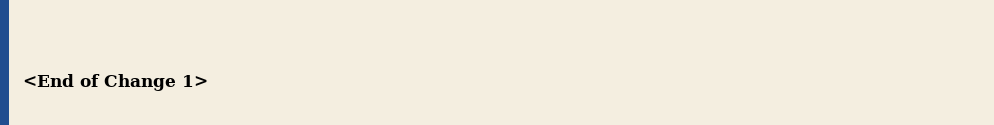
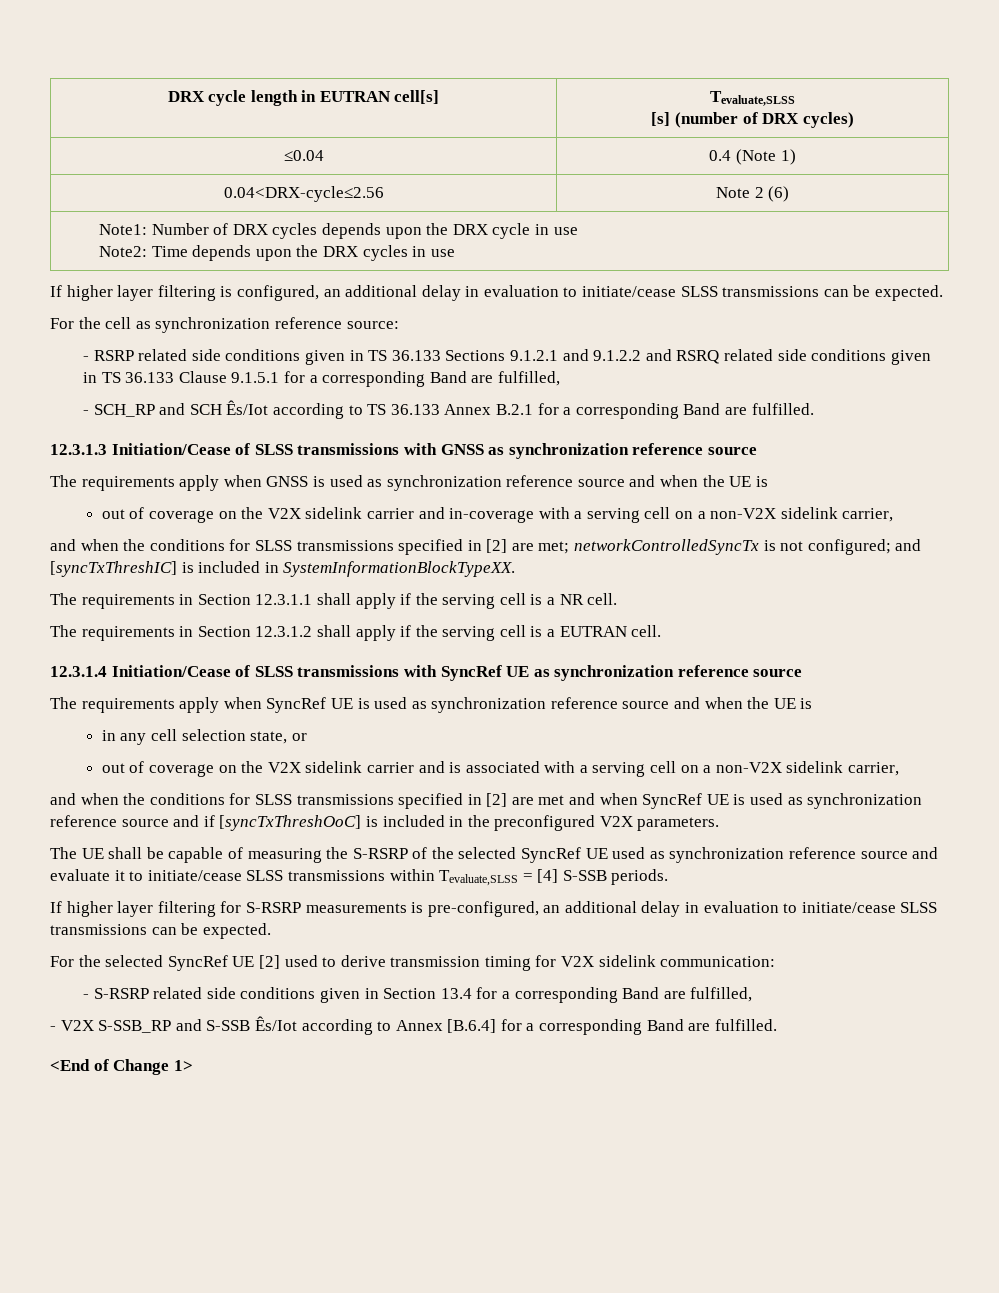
+ DRX cycle length in EUTRAN cell[s] | Tevaluate,SLSS
+ [s] (number of DRX cycles)
+ ≤0.04 | 0.4 (Note 1)
+ 0.04<DRX-cycle≤2.56 | Note 2 (6)
+ Note1: Number of DRX cycles depends upon the DRX cycle in use
+ Note2: Time depends upon the DRX cycles in use
+ If higher layer filtering is configured, an additional delay in evaluation to initiate/cease SLSS transmissions can be expected.
+ For the cell as synchronization reference source:
+ - RSRP related side conditions given in TS 36.133 Sections 9.1.2.1 and 9.1.2.2 and RSRQ related side conditions given in TS 36.133 Clause 9.1.5.1 for a corresponding Band are fulfilled,
+ - SCH_RP and SCH Ês/Iot according to TS 36.133 Annex B.2.1 for a corresponding Band are fulfilled.
+ 12.3.1.3 Initiation/Cease of SLSS transmissions with GNSS as synchronization reference source
+ The requirements apply when GNSS is used as synchronization reference source and when the UE is
+ out of coverage on the V2X sidelink carrier and in-coverage with a serving cell on a non-V2X sidelink carrier,
+ and when the conditions for SLSS transmissions specified in [2] are met; networkControlledSyncTx is not configured; and [syncTxThreshIC] is included in SystemInformationBlockTypeXX.
+ The requirements in Section 12.3.1.1 shall apply if the serving cell is a NR cell.
+ The requirements in Section 12.3.1.2 shall apply if the serving cell is a EUTRAN cell.
+ 12.3.1.4 Initiation/Cease of SLSS transmissions with SyncRef UE as synchronization reference source
+ The requirements apply when SyncRef UE is used as synchronization reference source and when the UE is
+ in any cell selection state, or
+ out of coverage on the V2X sidelink carrier and is associated with a serving cell on a non-V2X sidelink carrier,
+ and when the conditions for SLSS transmissions specified in [2] are met and when SyncRef UE is used as synchronization reference source and if [syncTxThreshOoC] is included in the preconfigured V2X parameters.
+ The UE shall be capable of measuring the S-RSRP of the selected SyncRef UE used as synchronization reference source and evaluate it to initiate/cease SLSS transmissions within Tevaluate,SLSS = [4] S-SSB periods.
+ If higher layer filtering for S-RSRP measurements is pre-configured, an additional delay in evaluation to initiate/cease SLSS transmissions can be expected.
+ For the selected SyncRef UE [2] used to derive transmission timing for V2X sidelink communication:
+ - S-RSRP related side conditions given in Section 13.4 for a corresponding Band are fulfilled,
+ - V2X S-SSB_RP and S-SSB Ês/Iot according to Annex [B.6.4] for a corresponding Band are fulfilled.

